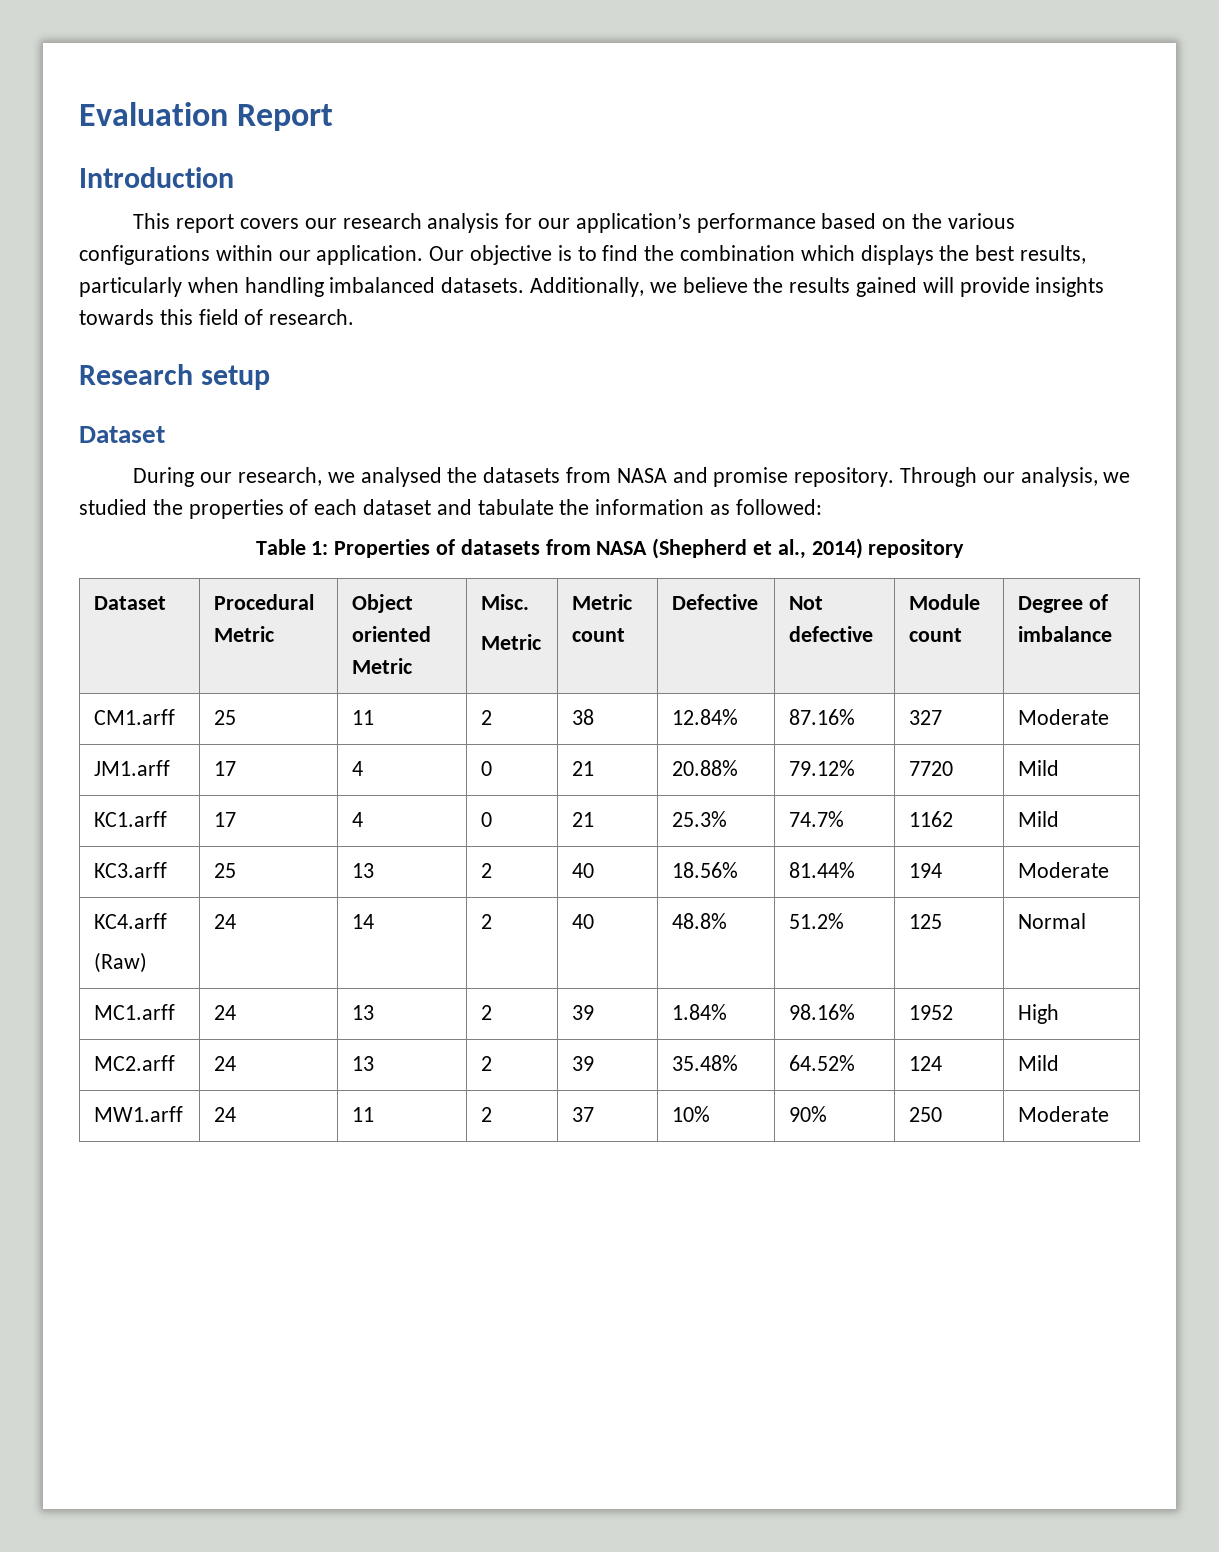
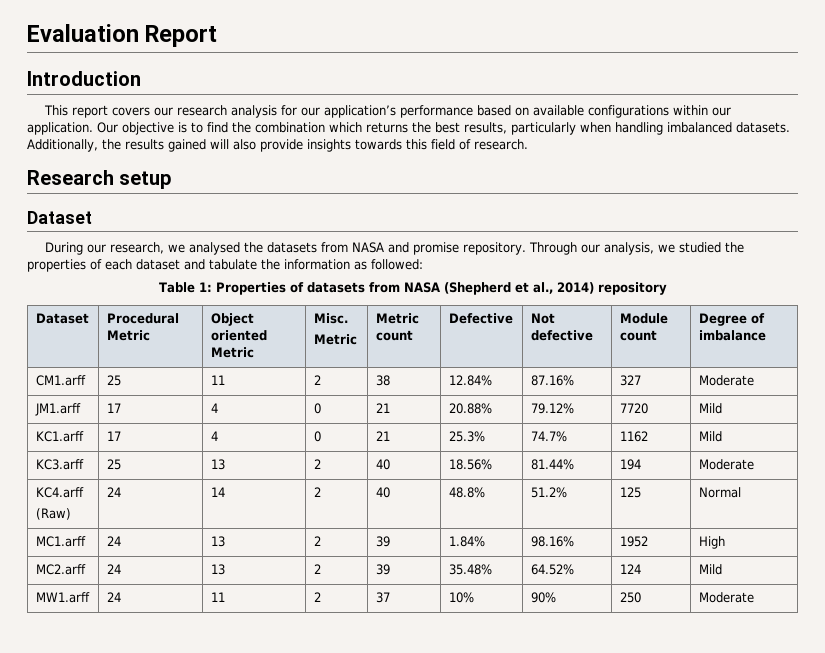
- This report covers our research analysis for our application’s performance based on the various configurations within our application.
+ This report covers our research analysis for our application’s performance based on available configurations within our application.
- Our objective is to find the combination which displays the best results, particularly when handling imbalanced datasets.
+ Our objective is to find the combination which returns the best results, particularly when handling imbalanced datasets.
- Additionally, we believe the results gained will provide insights towards this field of research.
+ Additionally, the results gained will also provide insights towards this field of research.

